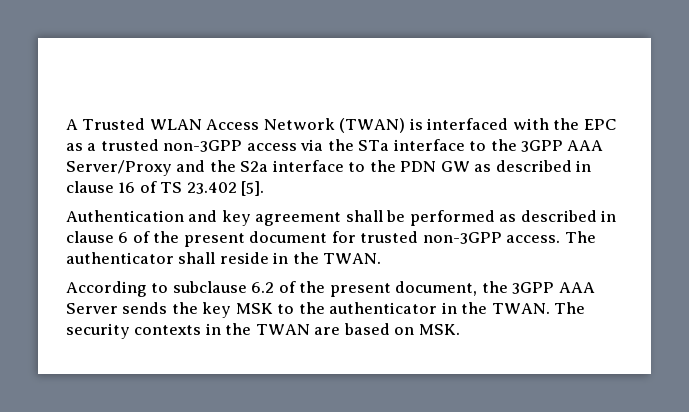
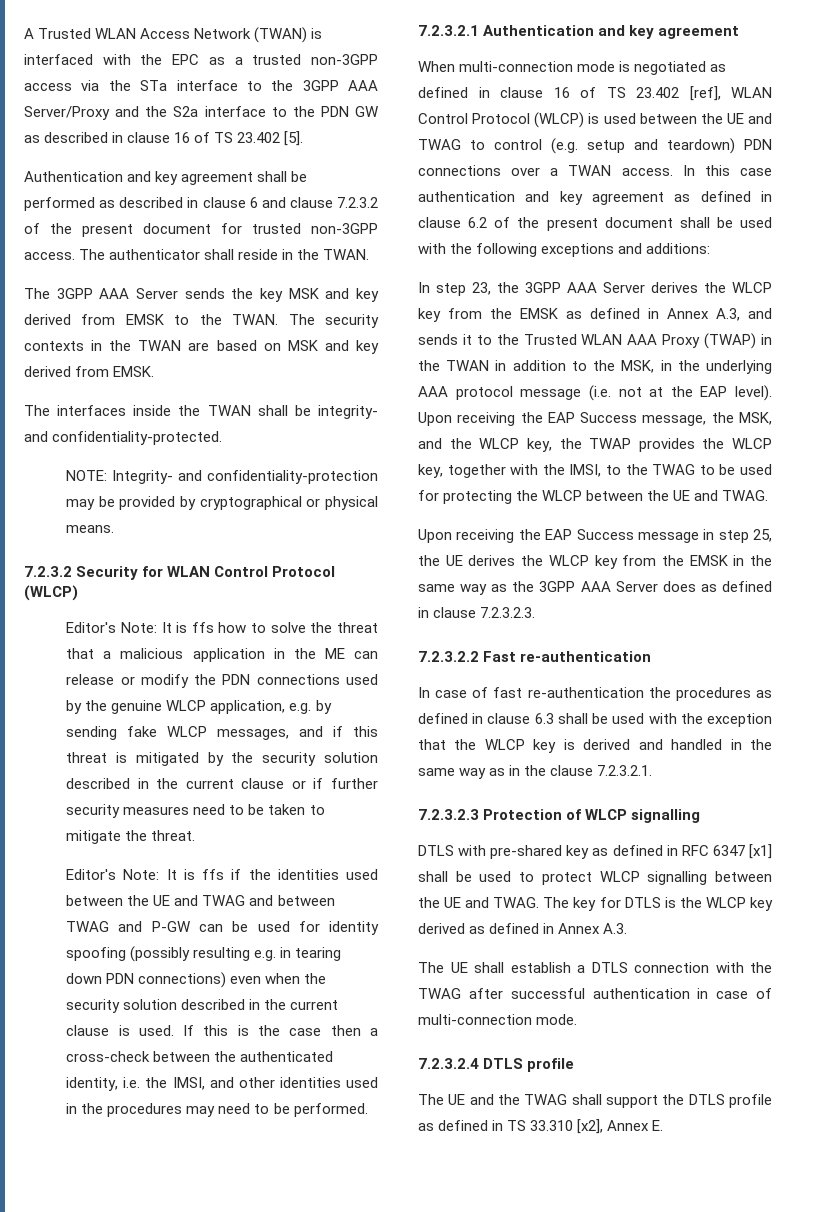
- Authentication and key agreement shall be performed as described in clause 6 of the present document for trusted non-3GPP access.
+ Authentication and key agreement shall be performed as described in clause 6 and clause 7.2.3.2 of the present document for trusted non-3GPP access.
- According to subclause 6.2 of the present document, the 3GPP AAA Server sends the key MSK to the authenticator in the TWAN.
+ The 3GPP AAA Server sends the key MSK and key derived from EMSK to the TWAN.
- The security contexts in the TWAN are based on MSK.
+ The security contexts in the TWAN are based on MSK and key derived from EMSK.
+ The interfaces inside the TWAN shall be integrity- and confidentiality-protected.
+ NOTE: Integrity- and confidentiality-protection may be provided by cryptographical or physical means.
+ 7.2.3.2 Security for WLAN Control Protocol (WLCP)
+ Editor's Note: It is ffs how to solve the threat that a malicious application in the ME can release or modify the PDN connections used by the genuine WLCP application, e.g. by sending fake WLCP messages, and if this threat is mitigated by the security solution described in the current clause or if further security measures need to be taken to mitigate the threat.
+ Editor's Note: It is ffs if the identities used between the UE and TWAG and between TWAG and P-GW can be used for identity spoofing (possibly resulting e.g. in tearing down PDN connections) even when the security solution described in the current clause is used. If this is the case then a cross-check between the authenticated identity, i.e. the IMSI, and other identities used in the procedures may need to be performed.
+ 7.2.3.2.1 Authentication and key agreement
+ When multi-connection mode is negotiated as defined in clause 16 of TS 23.402 [ref], WLAN Control Protocol (WLCP) is used between the UE and TWAG to control (e.g. setup and teardown) PDN connections over a TWAN access. In this case authentication and key agreement as defined in clause 6.2 of the present document shall be used with the following exceptions and additions:
+ In step 23, the 3GPP AAA Server derives the WLCP key from the EMSK as defined in Annex A.3, and sends it to the Trusted WLAN AAA Proxy (TWAP) in the TWAN in addition to the MSK, in the underlying AAA protocol message (i.e. not at the EAP level). Upon receiving the EAP Success message, the MSK, and the WLCP key, the TWAP provides the WLCP key, together with the IMSI, to the TWAG to be used for protecting the WLCP between the UE and TWAG.
+ Upon receiving the EAP Success message in step 25, the UE derives the WLCP key from the EMSK in the same way as the 3GPP AAA Server does as defined in clause 7.2.3.2.3.
+ 7.2.3.2.2 Fast re-authentication
+ In case of fast re-authentication the procedures as defined in clause 6.3 shall be used with the exception that the WLCP key is derived and handled in the same way as in the clause 7.2.3.2.1.
+ 7.2.3.2.3 Protection of WLCP signalling
+ DTLS with pre-shared key as defined in RFC 6347 [x1] shall be used to protect WLCP signalling between the UE and TWAG. The key for DTLS is the WLCP key derived as defined in Annex A.3.
+ The UE shall establish a DTLS connection with the TWAG after successful authentication in case of multi-connection mode.
+ 7.2.3.2.4 DTLS profile
+ The UE and the TWAG shall support the DTLS profile as defined in TS 33.310 [x2], Annex E.

